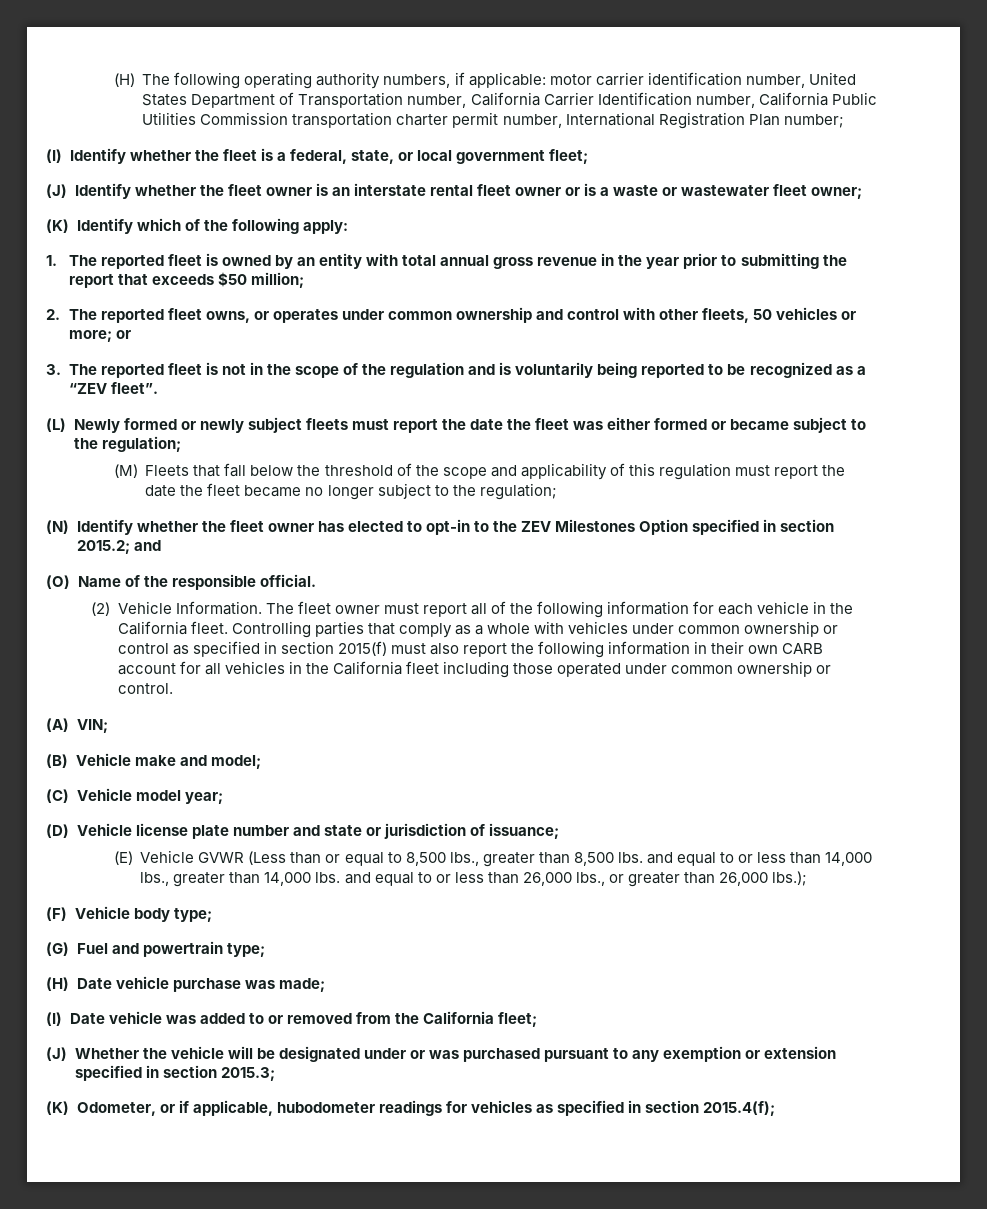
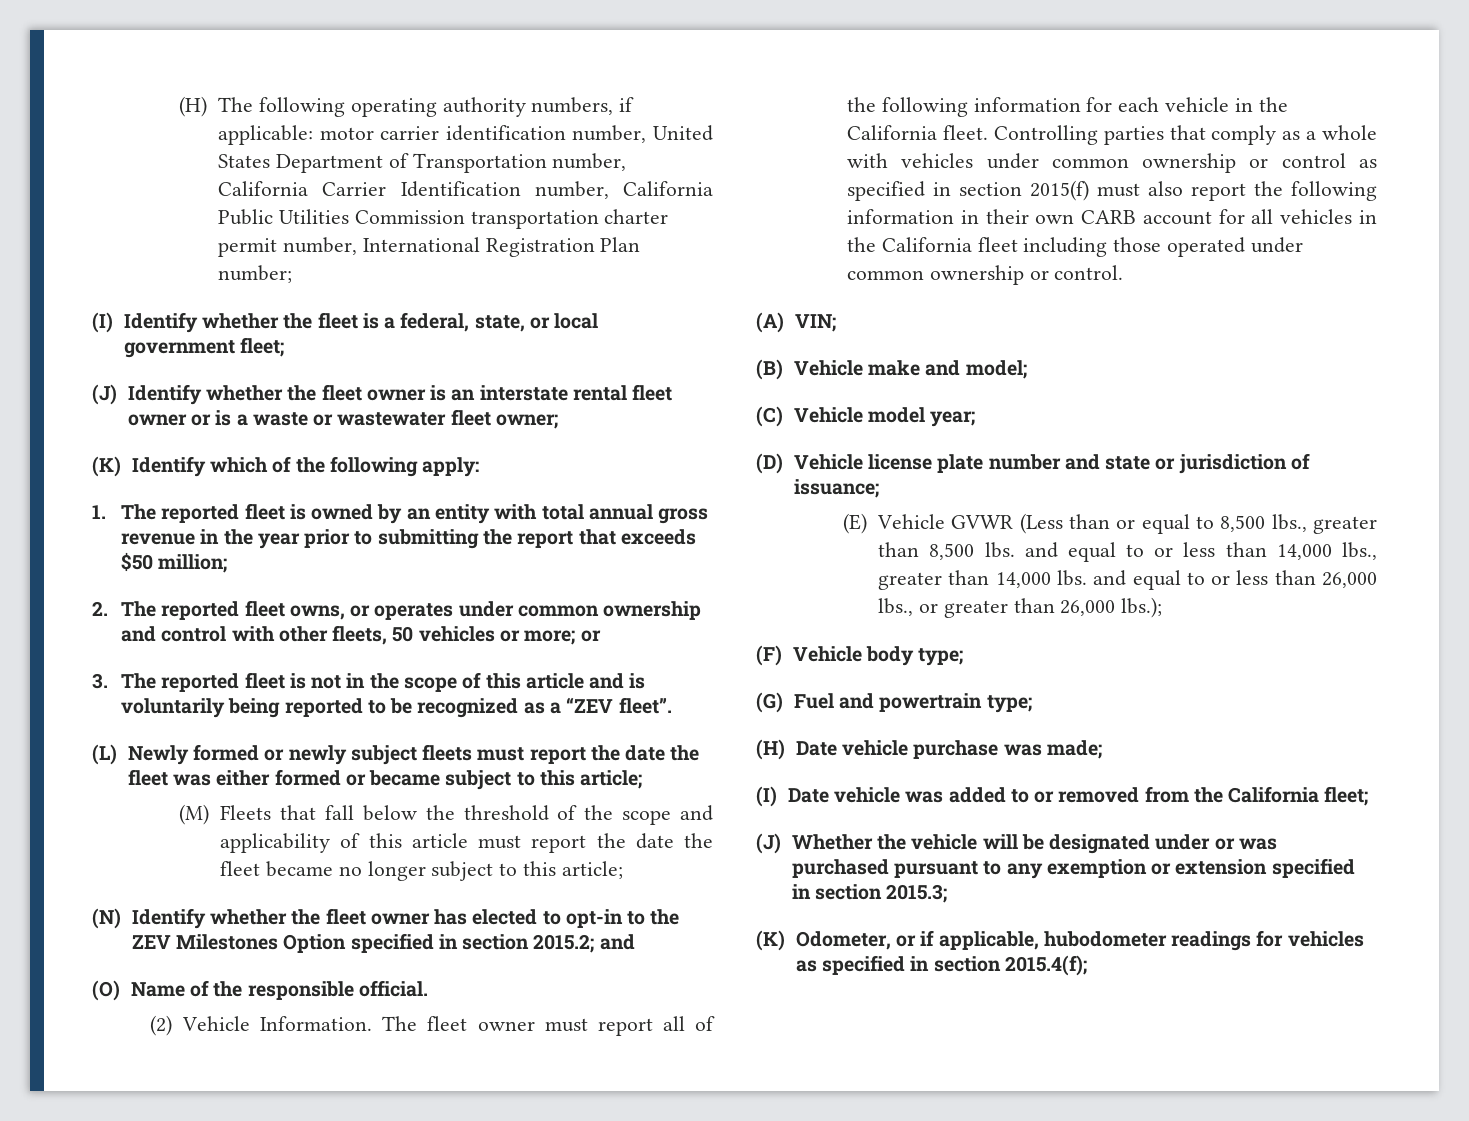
- 3. The reported fleet is not in the scope of the regulation and is voluntarily being reported to be recognized as a “ZEV fleet”.
+ 3. The reported fleet is not in the scope of this article and is voluntarily being reported to be recognized as a “ZEV fleet”.
- (L) Newly formed or newly subject fleets must report the date the fleet was either formed or became subject to the regulation;
+ (L) Newly formed or newly subject fleets must report the date the fleet was either formed or became subject to this article;
- (M) Fleets that fall below the threshold of the scope and applicability of this regulation must report the date the fleet became no longer subject to the regulation;
+ (M) Fleets that fall below the threshold of the scope and applicability of this article must report the date the fleet became no longer subject to this article;

